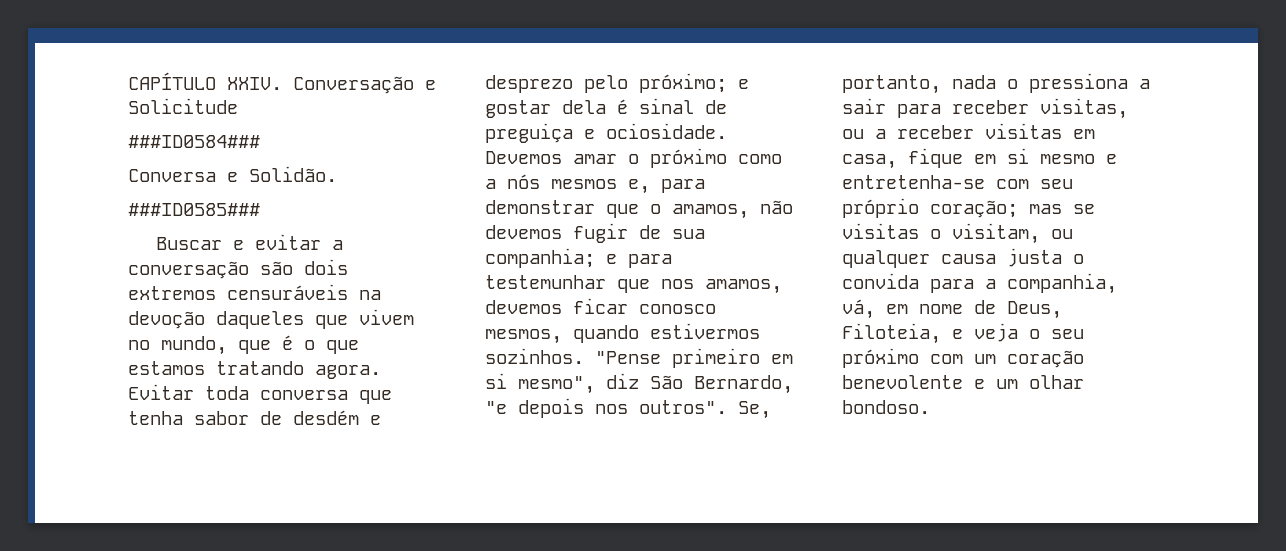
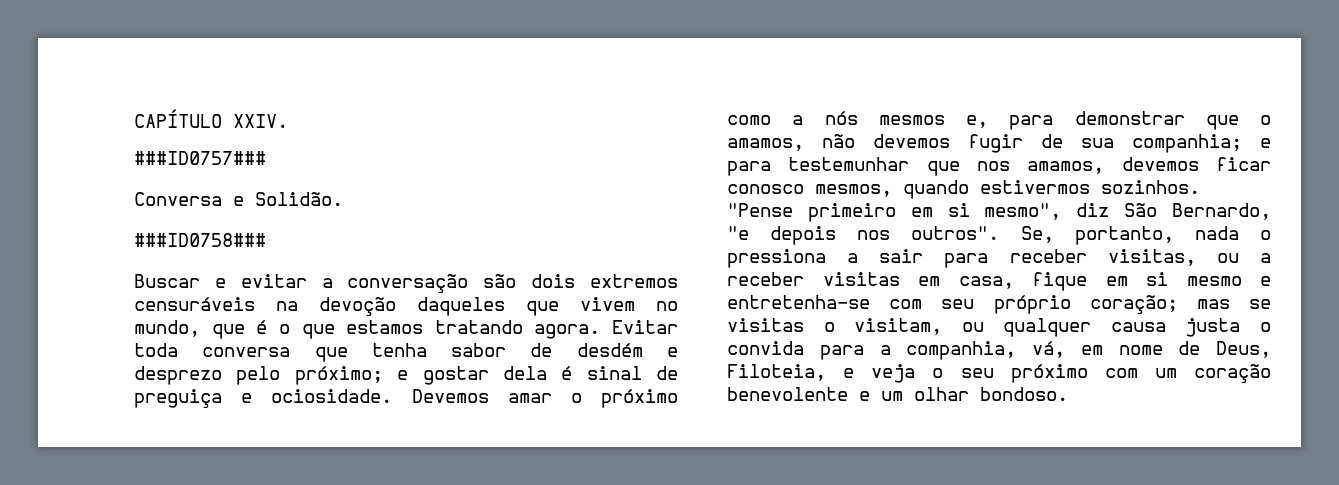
- CAPÍTULO XXIV. Conversação e Solicitude
- ###ID0584###
+ CAPÍTULO XXIV.
+ ###ID0757###
- ###ID0585###
+ ###ID0758###

